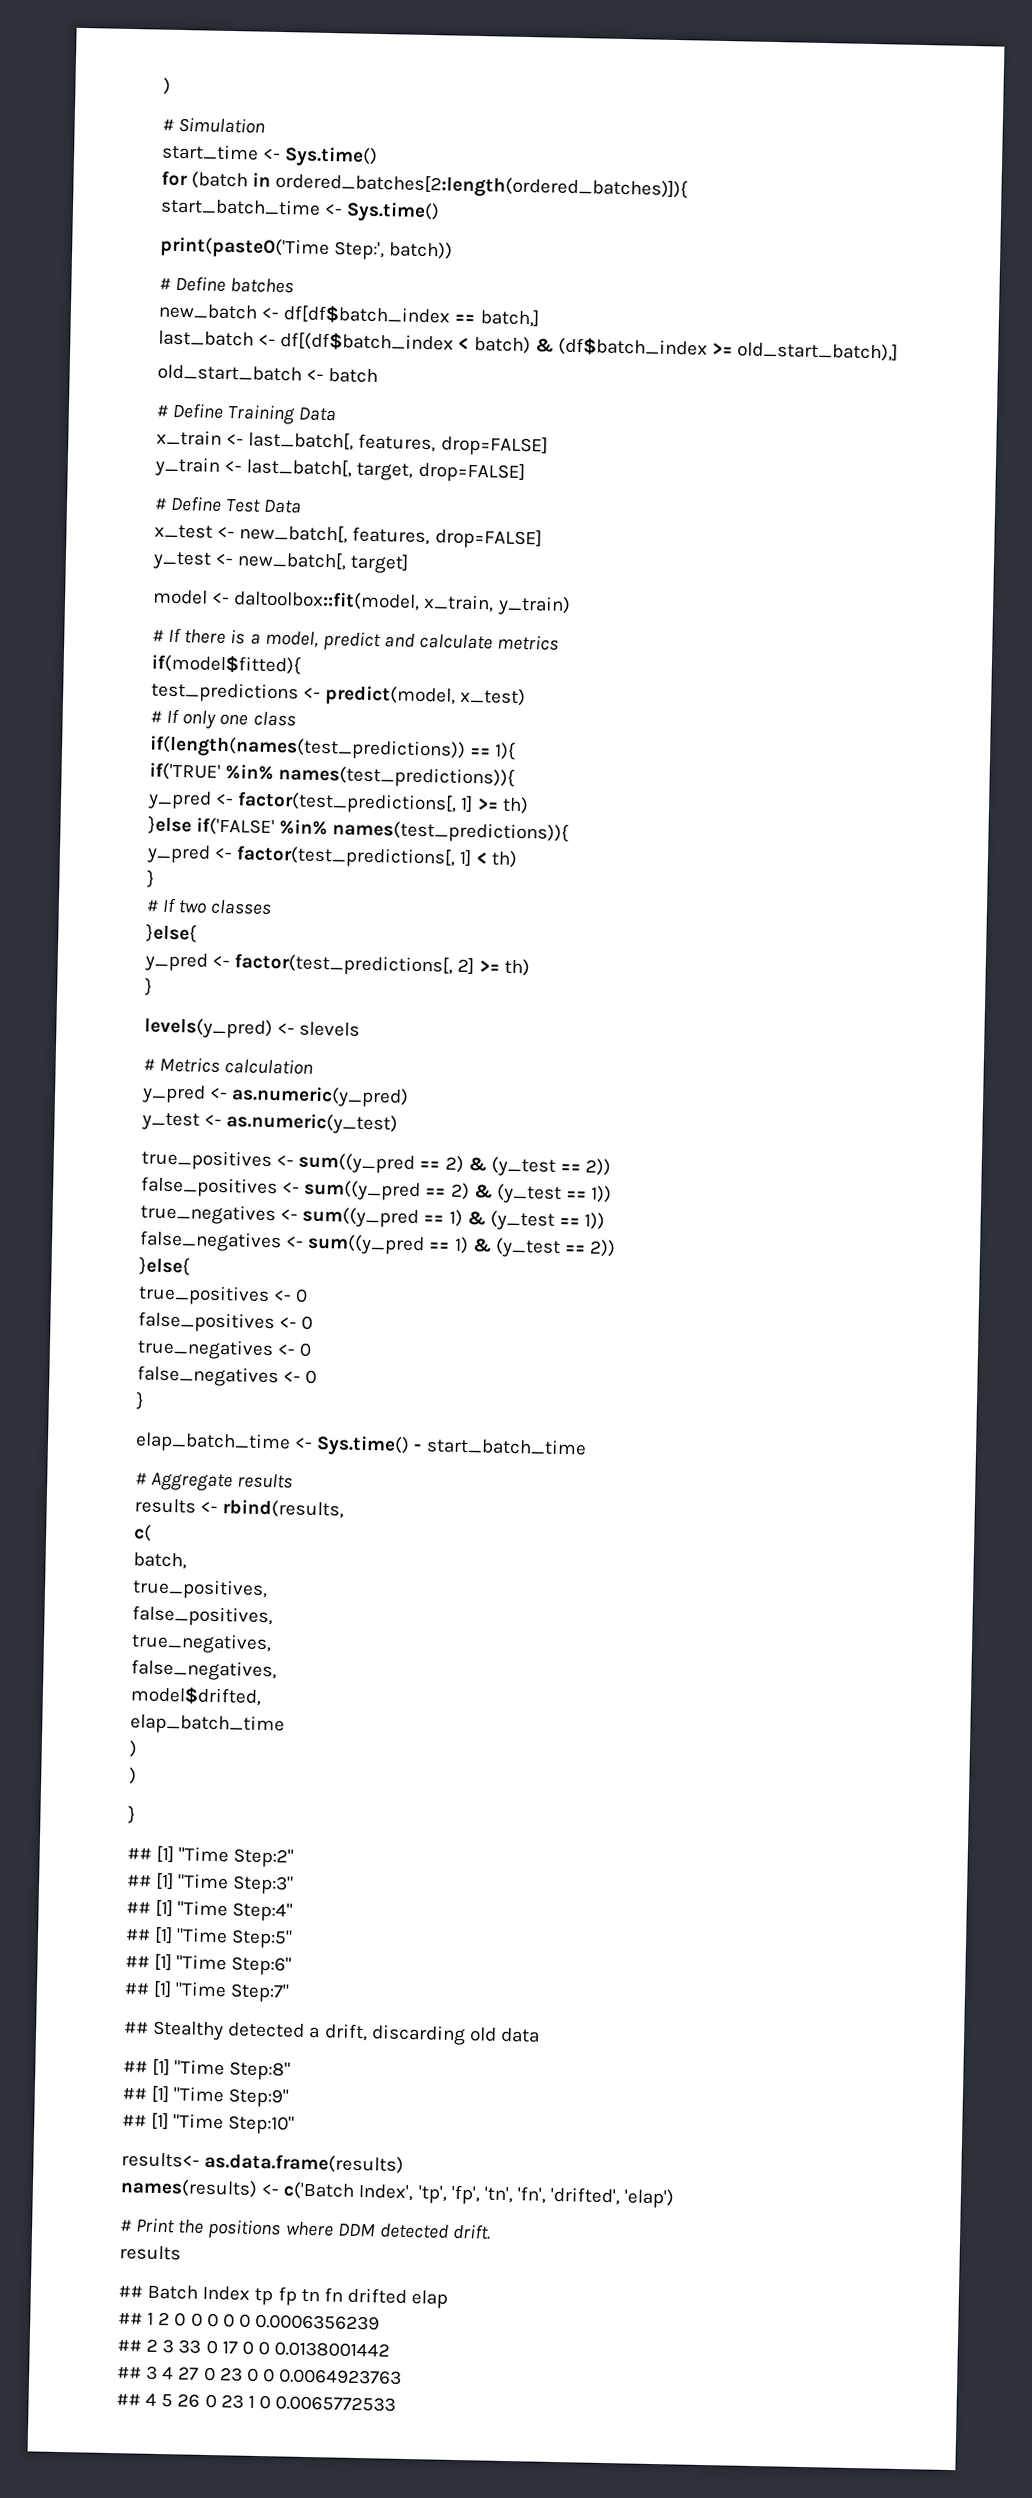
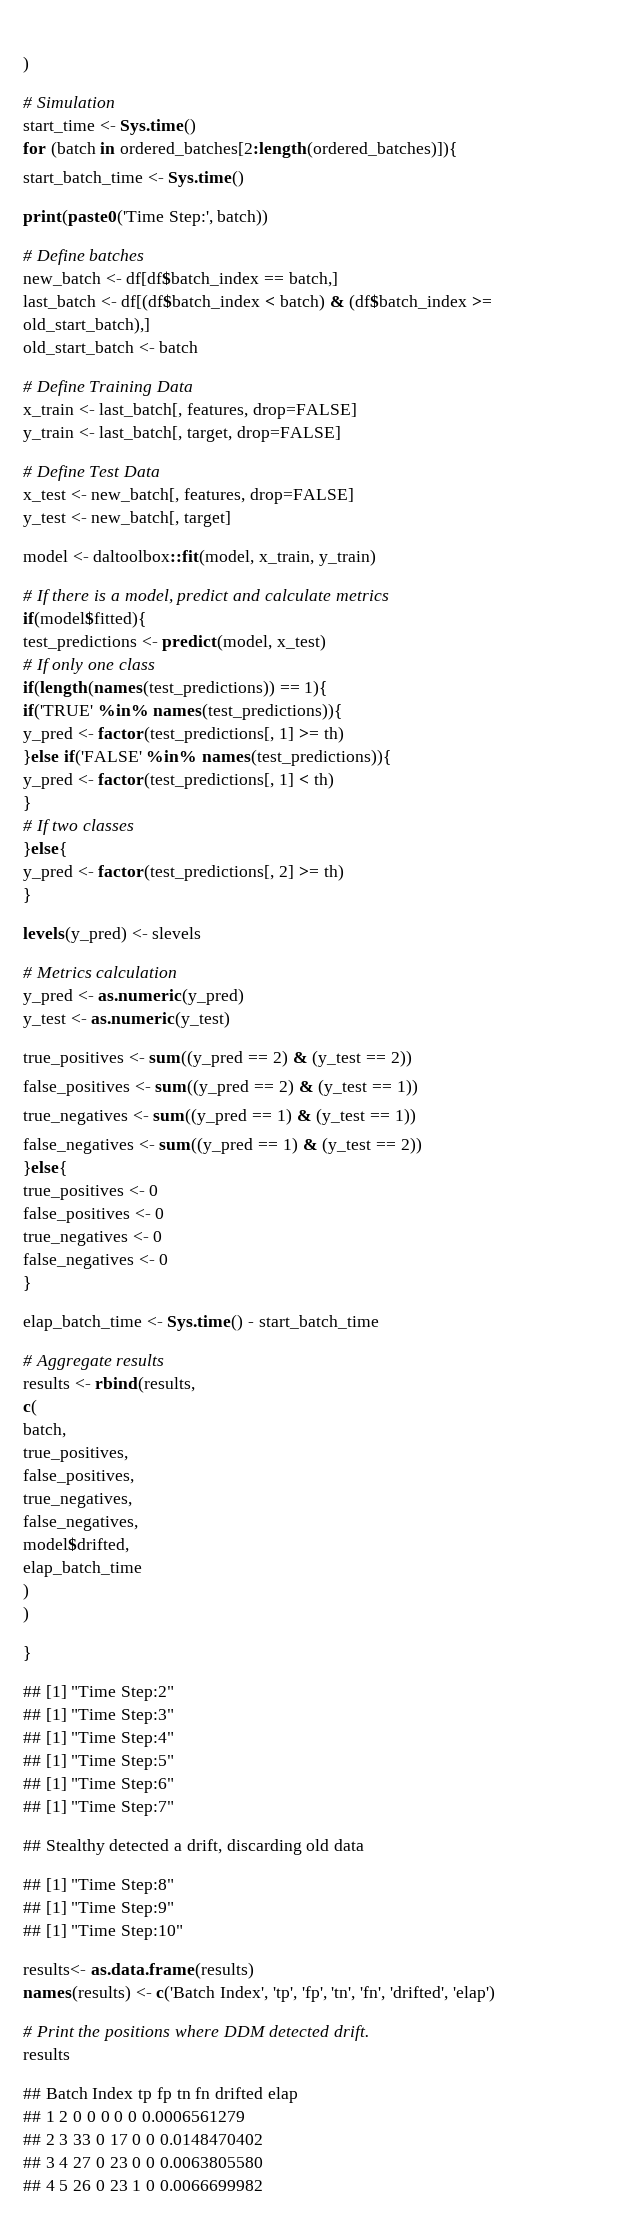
- ## 1 2 0 0 0 0 0 0.0006356239
+ ## 1 2 0 0 0 0 0 0.0006561279
- ## 2 3 33 0 17 0 0 0.0138001442
+ ## 2 3 33 0 17 0 0 0.0148470402
- ## 3 4 27 0 23 0 0 0.0064923763
+ ## 3 4 27 0 23 0 0 0.0063805580
- ## 4 5 26 0 23 1 0 0.0065772533
+ ## 4 5 26 0 23 1 0 0.0066699982

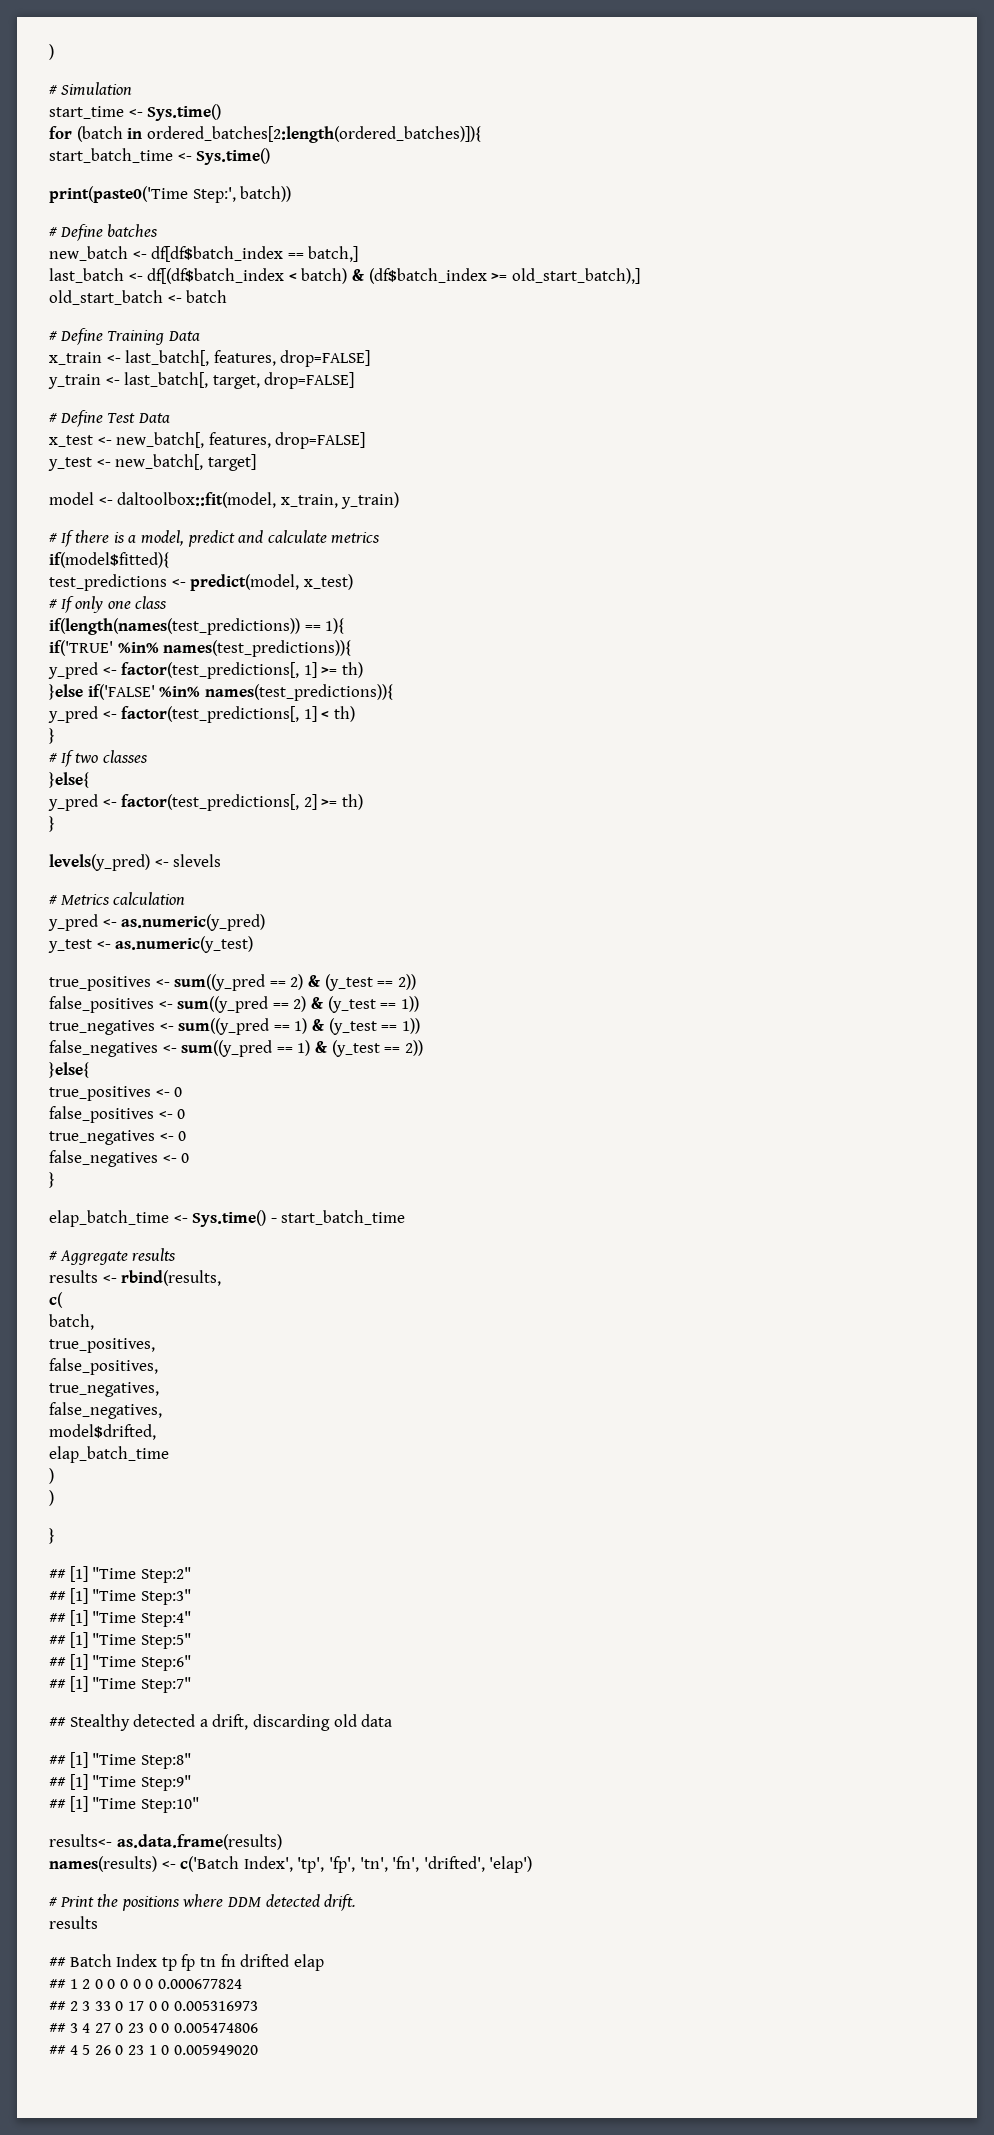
- ## 1 2 0 0 0 0 0 0.0006561279
+ ## 1 2 0 0 0 0 0 0.000677824
- ## 2 3 33 0 17 0 0 0.0148470402
+ ## 2 3 33 0 17 0 0 0.005316973
- ## 3 4 27 0 23 0 0 0.0063805580
+ ## 3 4 27 0 23 0 0 0.005474806
- ## 4 5 26 0 23 1 0 0.0066699982
+ ## 4 5 26 0 23 1 0 0.005949020

